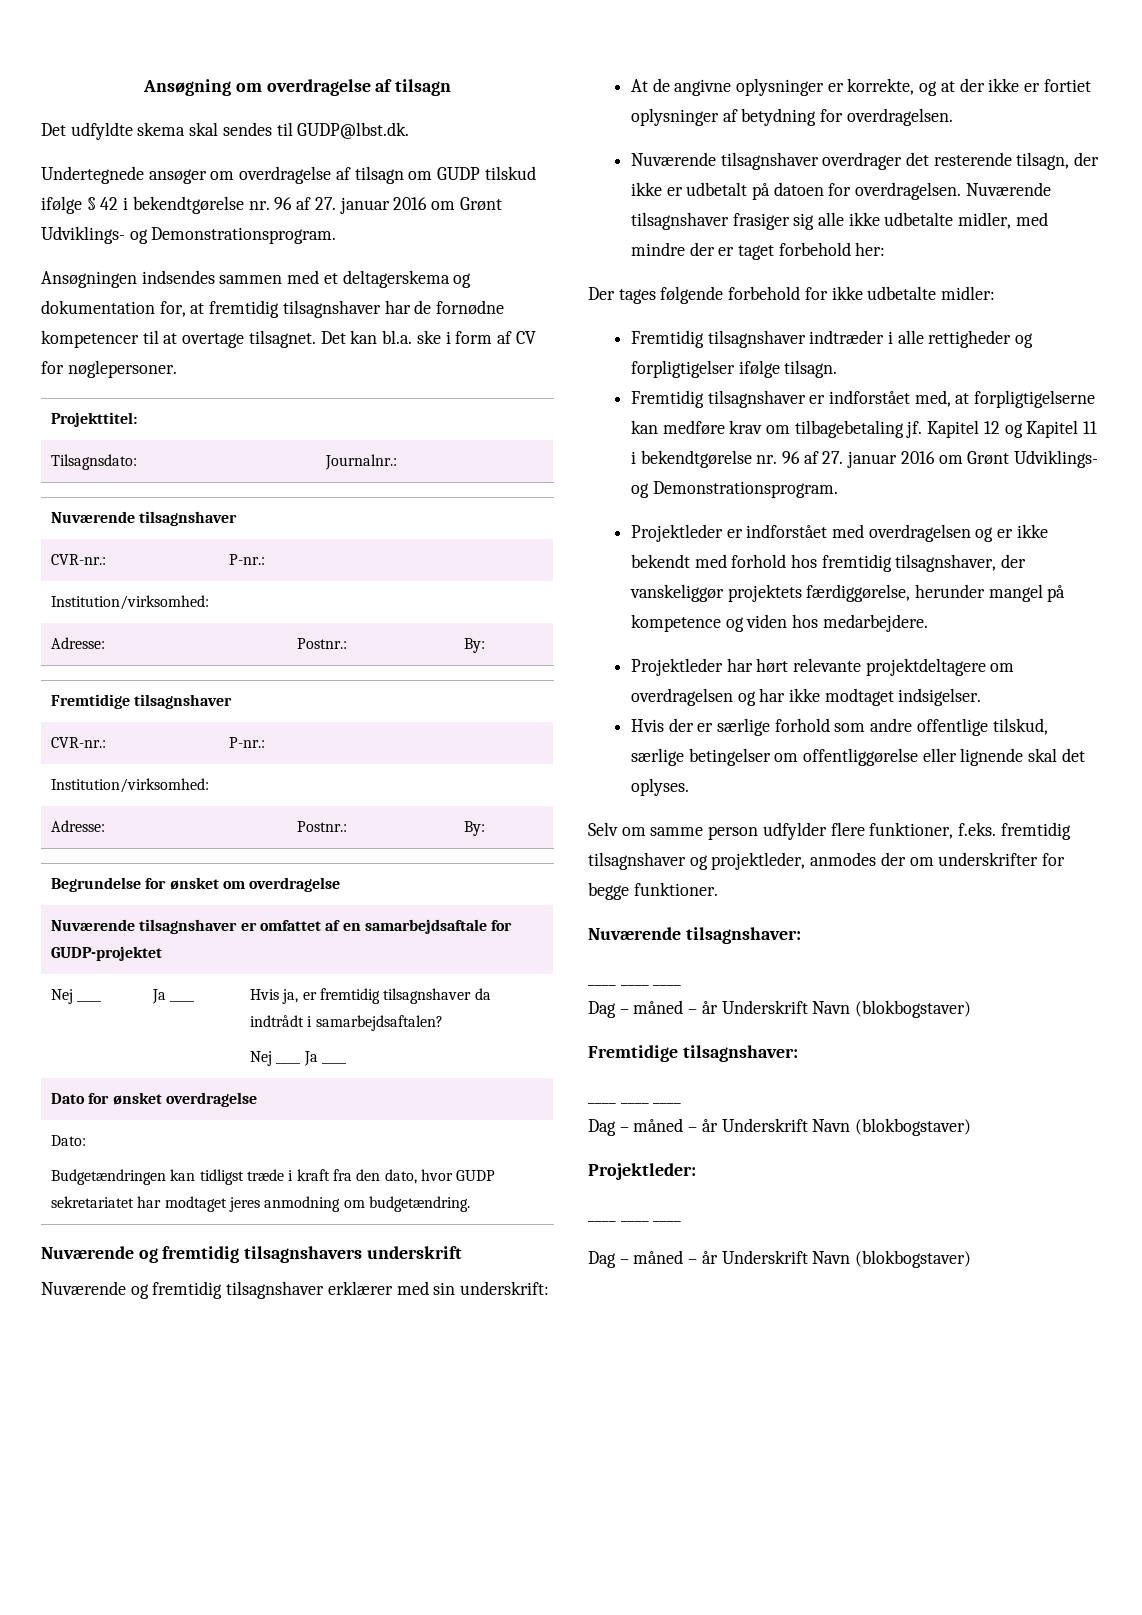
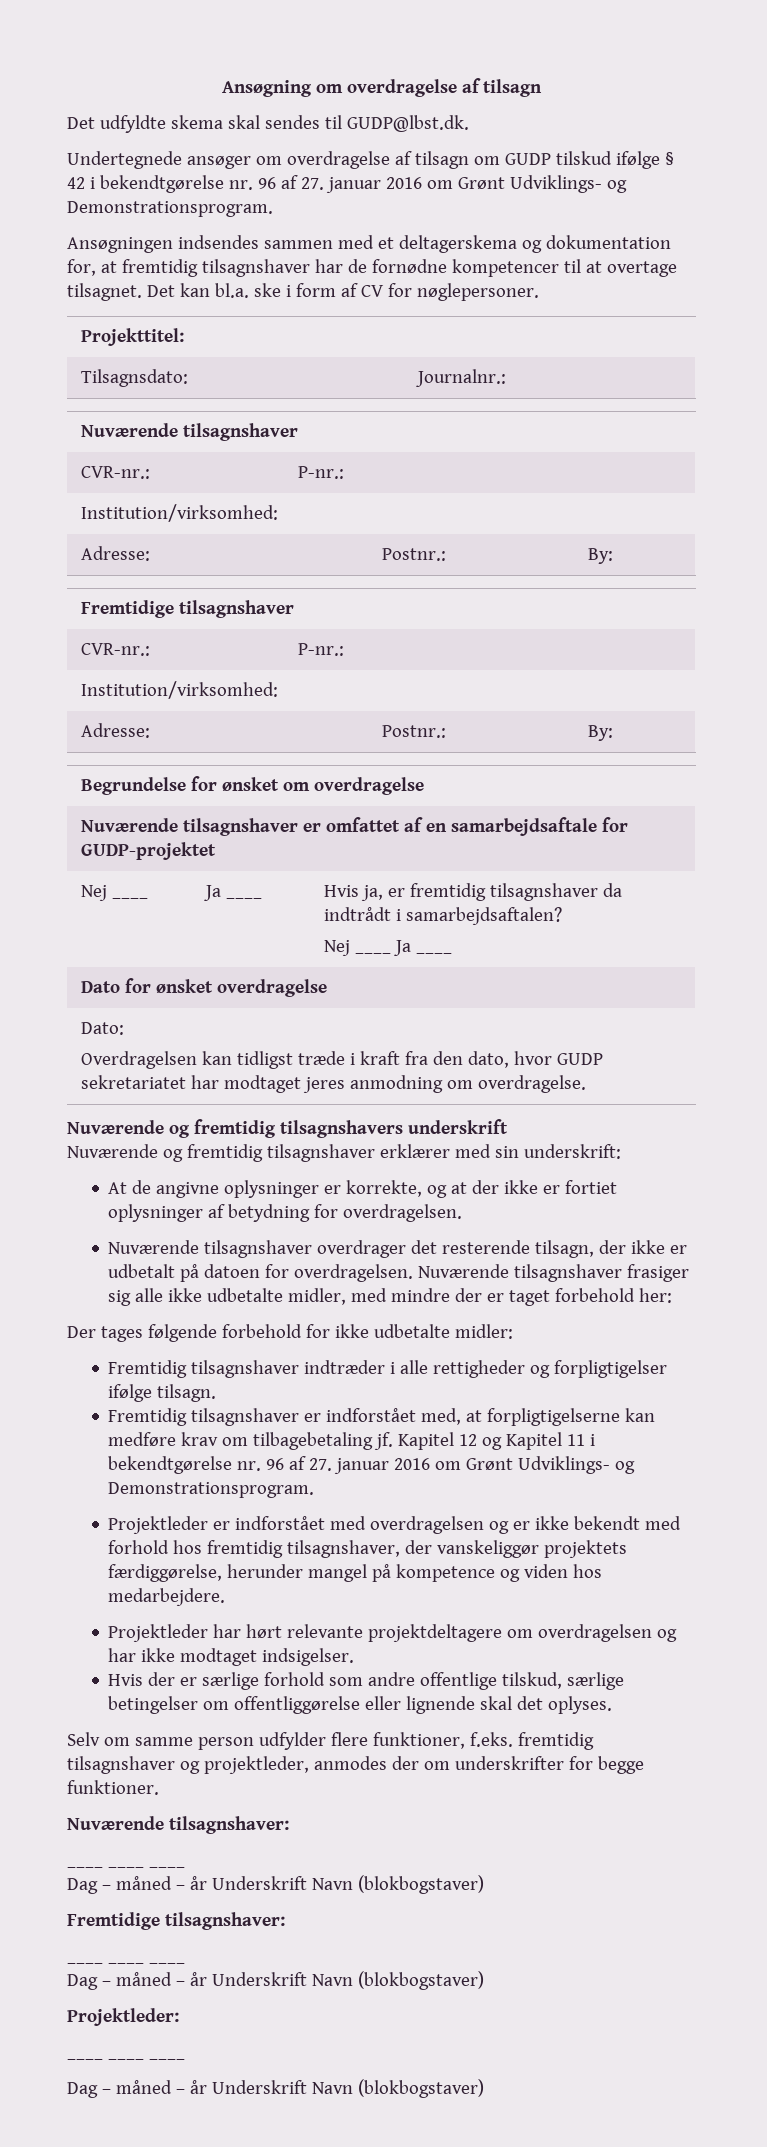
  Dato:
- Budgetændringen kan tidligst træde i kraft fra den dato, hvor GUDP sekretariatet har modtaget jeres anmodning om budgetændring.
+ Overdragelsen kan tidligst træde i kraft fra den dato, hvor GUDP sekretariatet har modtaget jeres anmodning om overdragelse.

